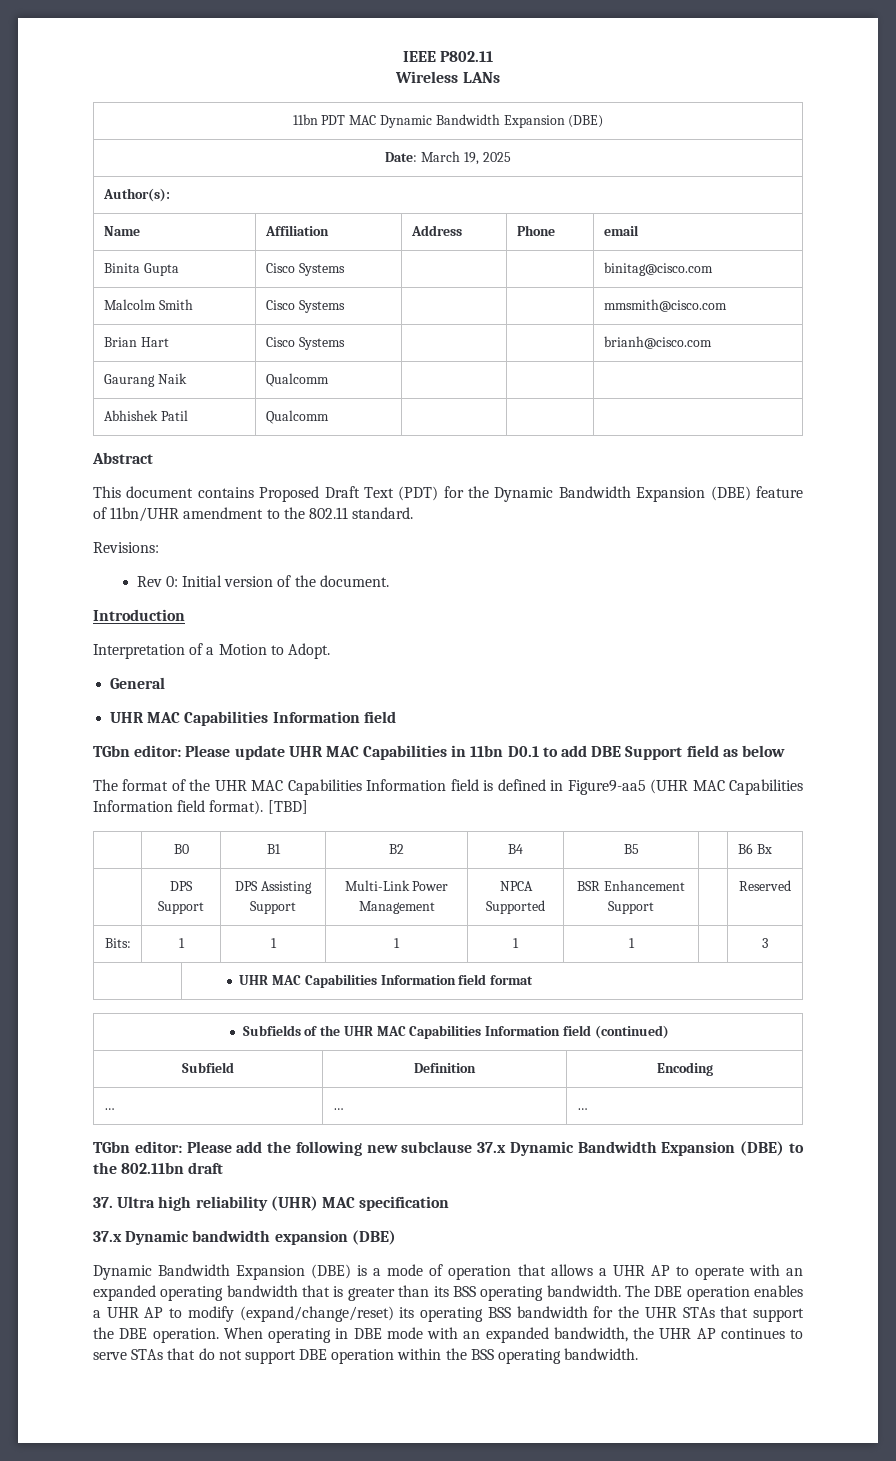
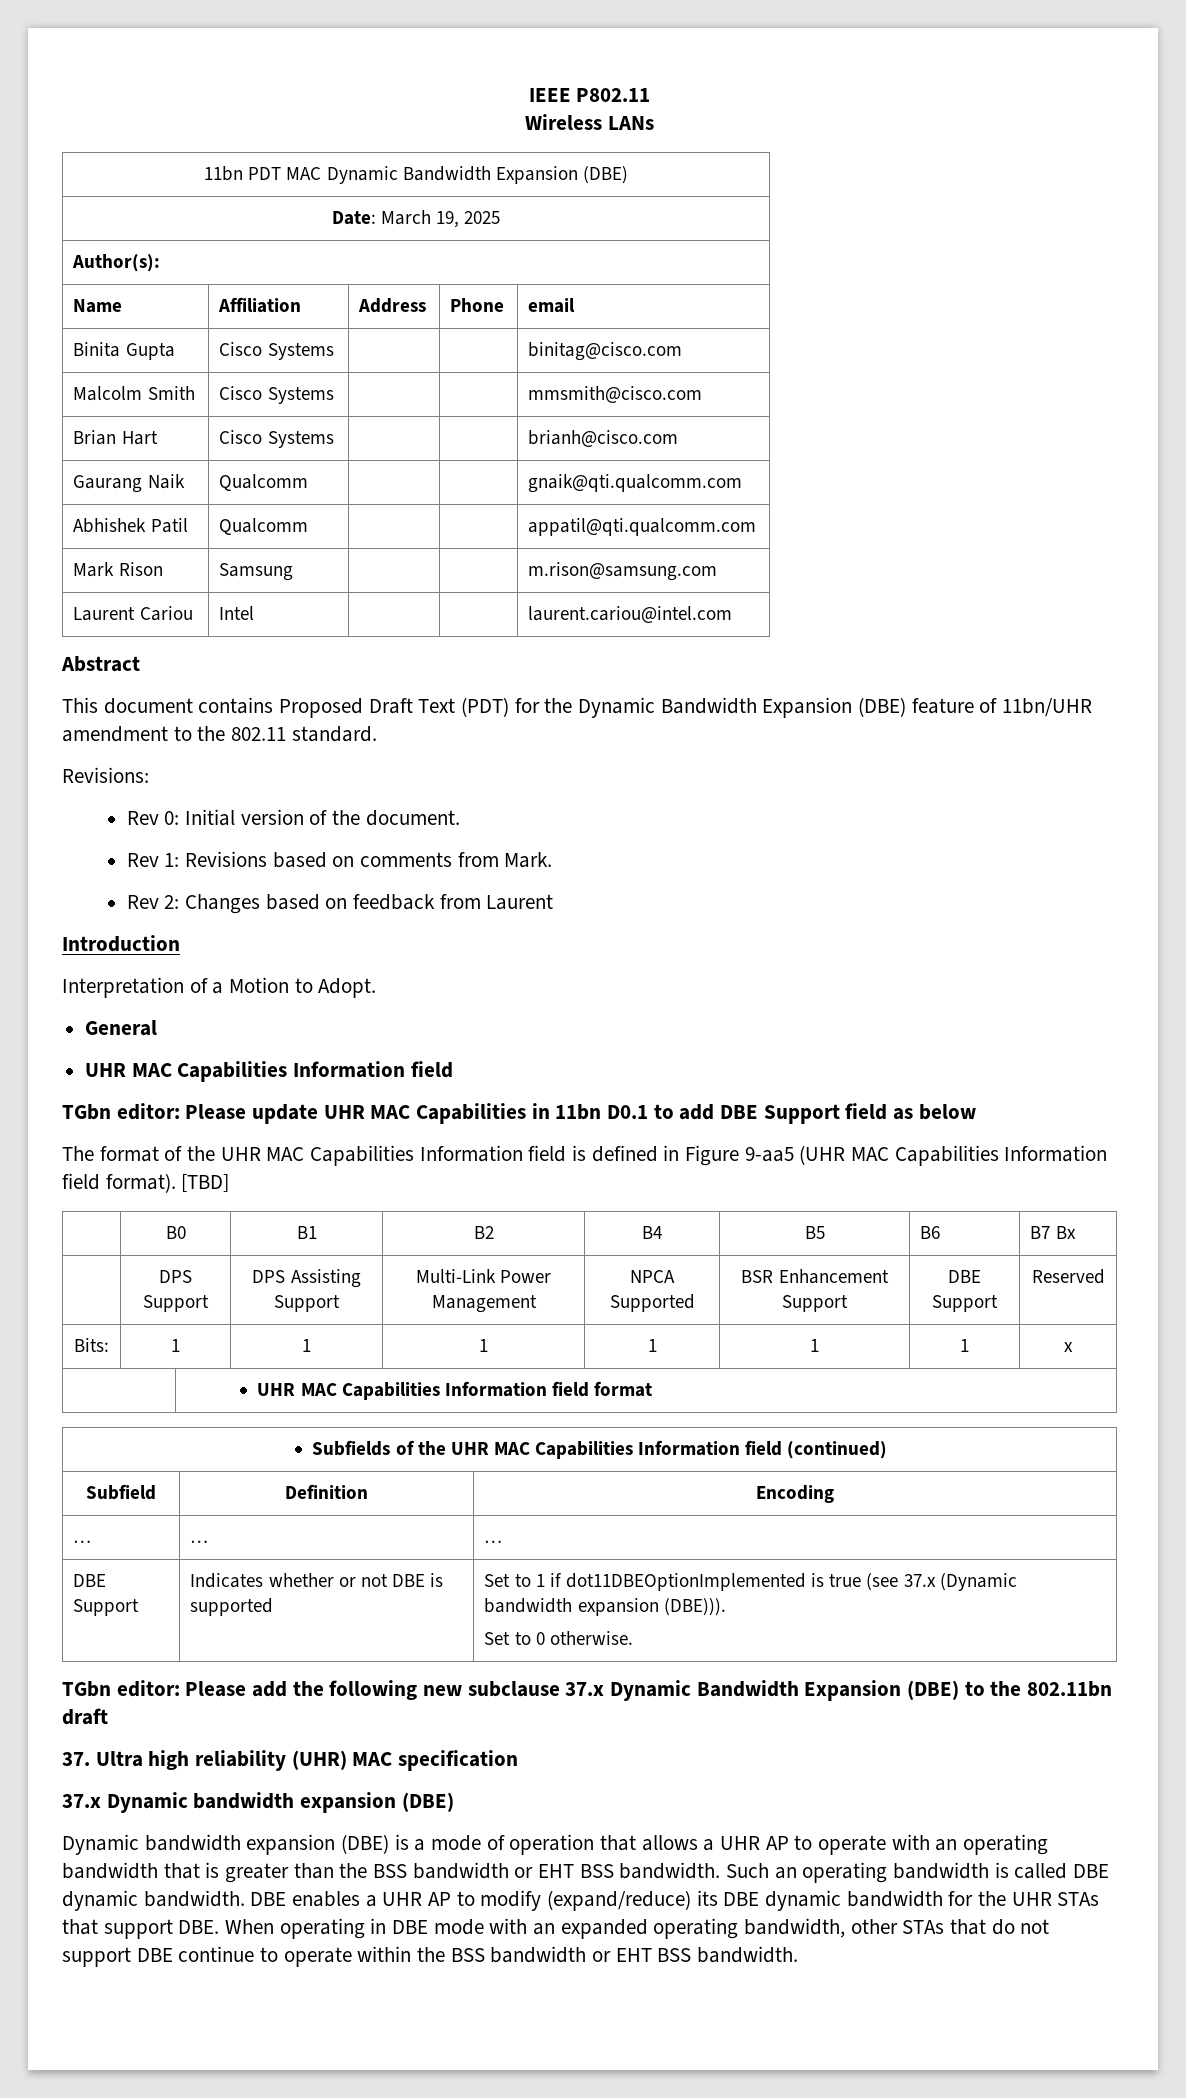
- Gaurang Naik | Qualcomm | | |
+ Gaurang Naik | Qualcomm | | | gnaik@qti.qualcomm.com
- Abhishek Patil | Qualcomm | | |
+ Abhishek Patil | Qualcomm | | | appatil@qti.qualcomm.com
+ Mark Rison | Samsung | | | m.rison@samsung.com
+ Laurent Cariou | Intel | | | laurent.cariou@intel.com
+ Rev 1: Revisions based on comments from Mark.
+ Rev 2: Changes based on feedback from Laurent
- The format of the UHR MAC Capabilities Information field is defined in Figure9-aa5 (UHR MAC Capabilities Information field format).
+ The format of the UHR MAC Capabilities Information field is defined in Figure 9-aa5 (UHR MAC Capabilities Information field format).
- | B0 | B1 | B2 | B4 | B5 | | B6 Bx
+ | B0 | B1 | B2 | B4 | B5 | B6 | B7 Bx
- | DPS Support | DPS Assisting Support | Multi-Link Power Management | NPCA Supported | BSR Enhancement Support | | Reserved
+ | DPS Support | DPS Assisting Support | Multi-Link Power Management | NPCA Supported | BSR Enhancement Support | DBE Support | Reserved
- Bits: | 1 | 1 | 1 | 1 | 1 | | 3
+ Bits: | 1 | 1 | 1 | 1 | 1 | 1 | x
+ DBE Support | Indicates whether or not DBE is supported | Set to 1 if dot11DBEOptionImplemented is true (see 37.x (Dynamic bandwidth expansion (DBE))).
+ Set to 0 otherwise.
- Dynamic Bandwidth Expansion (DBE) is a mode of operation that allows a UHR AP to operate with an expanded operating bandwidth that is greater than its BSS operating bandwidth. The DBE operation enables a UHR AP to modify (expand/change/reset) its operating BSS bandwidth for the UHR STAs that support the DBE operation. When operating in DBE mode with an expanded bandwidth, the UHR AP continues to serve STAs that do not support DBE operation within the BSS operating bandwidth.
+ Dynamic bandwidth expansion (DBE) is a mode of operation that allows a UHR AP to operate with an operating bandwidth that is greater than the BSS bandwidth or EHT BSS bandwidth. Such an operating bandwidth is called DBE dynamic bandwidth. DBE enables a UHR AP to modify (expand/reduce) its DBE dynamic bandwidth for the UHR STAs that support DBE. When operating in DBE mode with an expanded operating bandwidth, other STAs that do not support DBE continue to operate within the BSS bandwidth or EHT BSS bandwidth.

